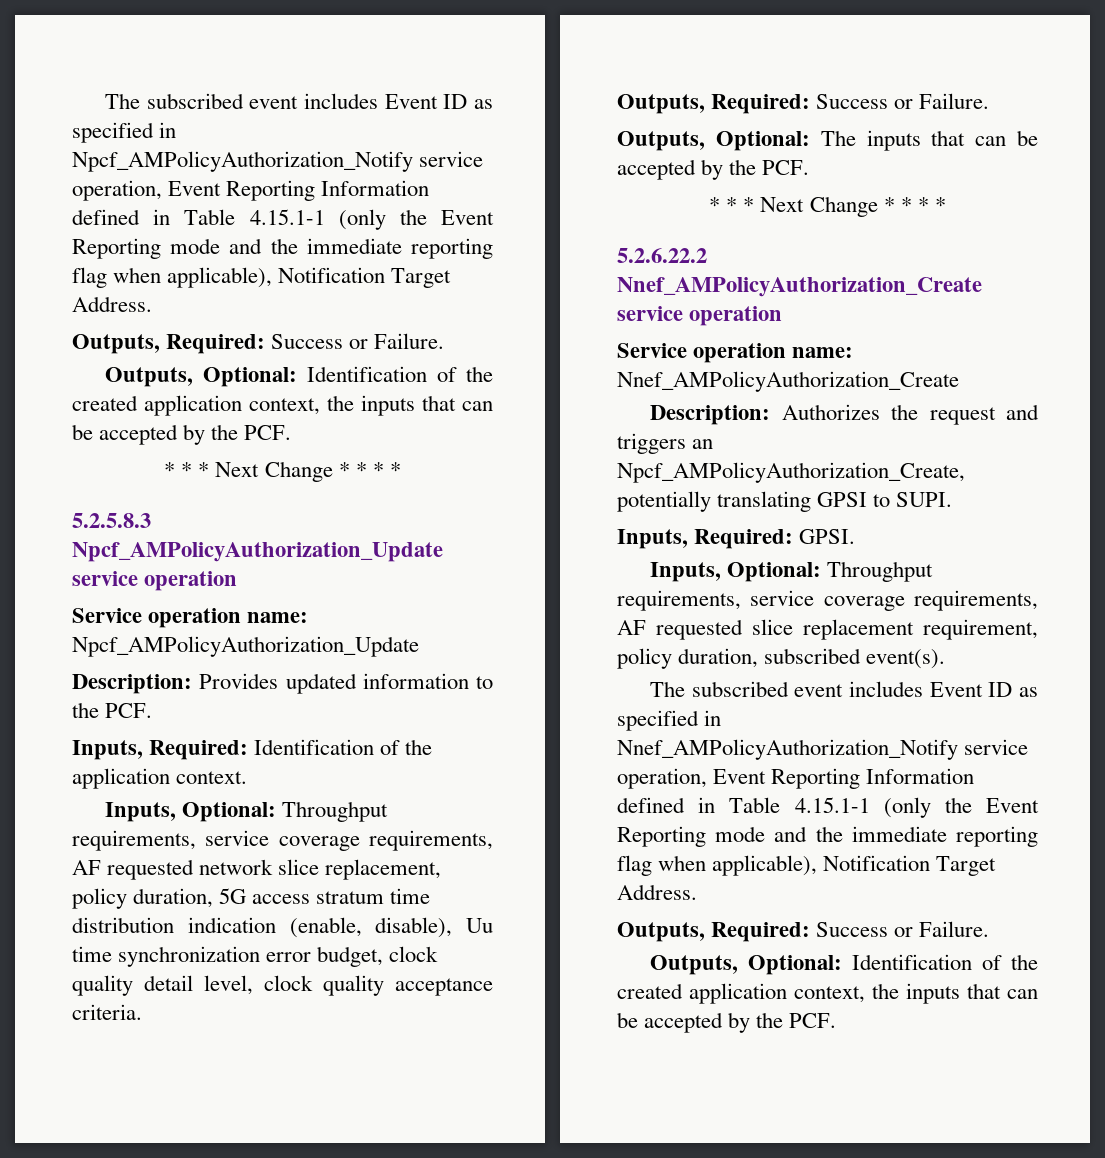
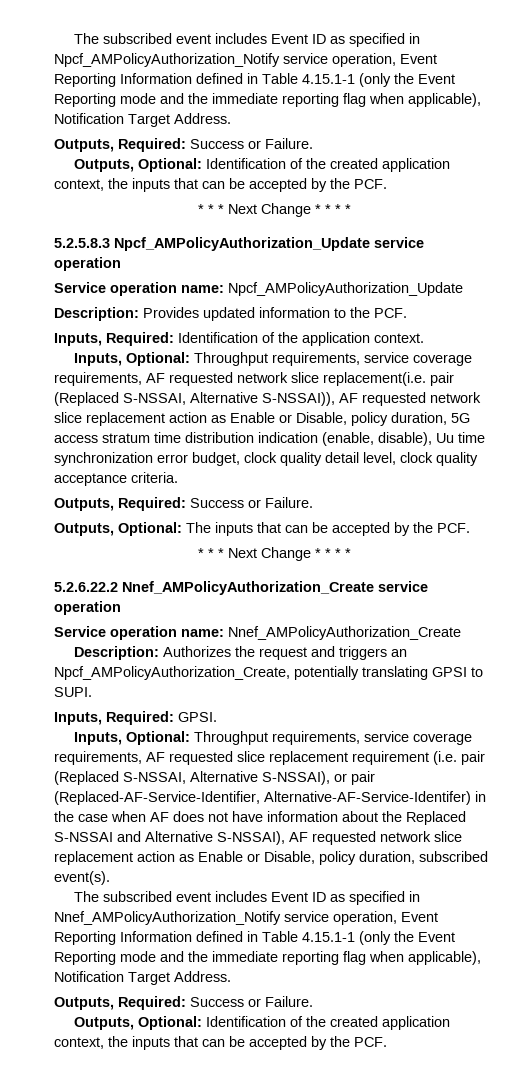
- Inputs, Optional: Throughput requirements, service coverage requirements, AF requested network slice replacement, policy duration, 5G access stratum time distribution indication (enable, disable), Uu time synchronization error budget, clock quality detail level, clock quality acceptance criteria.
+ Inputs, Optional: Throughput requirements, service coverage requirements, AF requested network slice replacement(i.e. pair (Replaced S-NSSAI, Alternative S-NSSAI)), AF requested network slice replacement action as Enable or Disable, policy duration, 5G access stratum time distribution indication (enable, disable), Uu time synchronization error budget, clock quality detail level, clock quality acceptance criteria.
- Inputs, Optional: Throughput requirements, service coverage requirements, AF requested slice replacement requirement, policy duration, subscribed event(s).
+ Inputs, Optional: Throughput requirements, service coverage requirements, AF requested slice replacement requirement (i.e. pair (Replaced S-NSSAI, Alternative S-NSSAI), or pair (Replaced-AF-Service-Identifier, Alternative-AF-Service-Identifer) in the case when AF does not have information about the Replaced S-NSSAI and Alternative S-NSSAI), AF requested network slice replacement action as Enable or Disable, policy duration, subscribed event(s).

